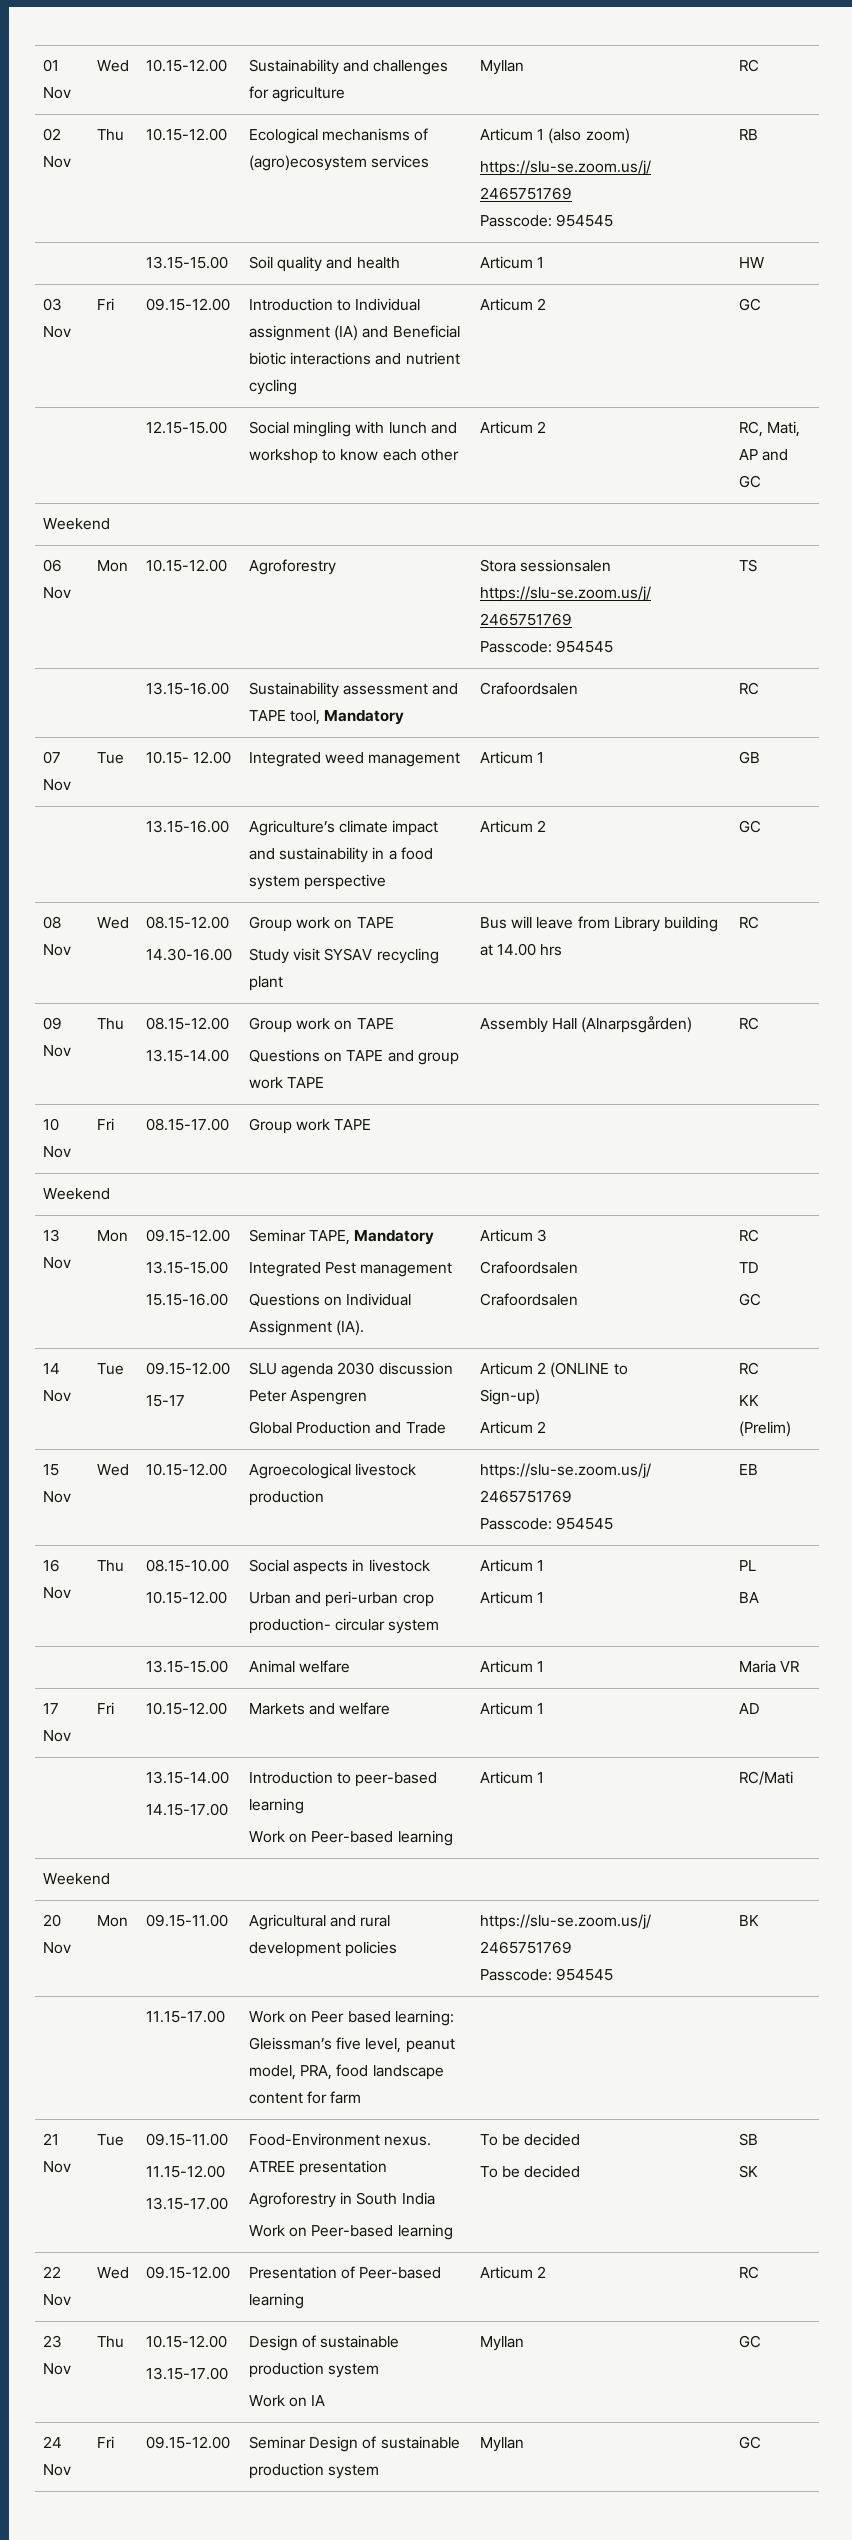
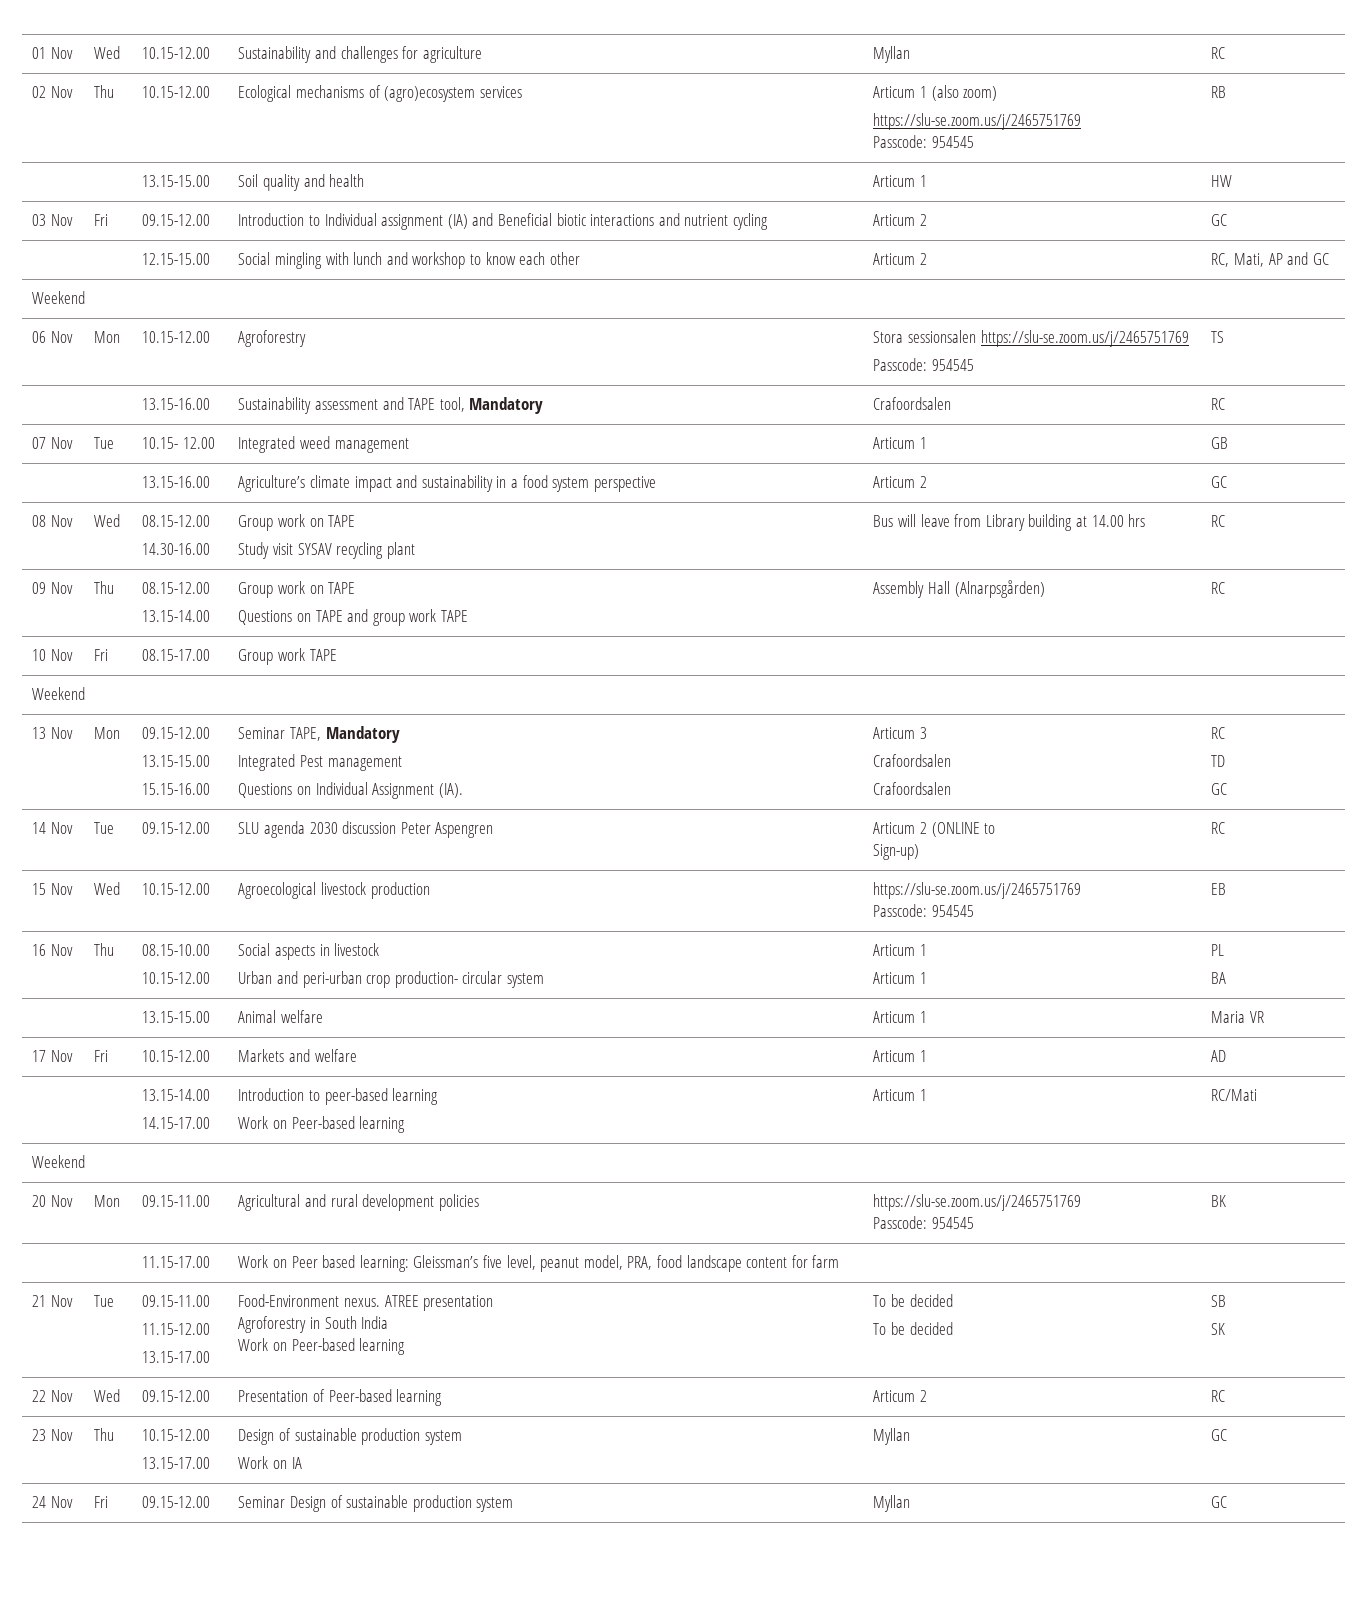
- 14 Nov | Tue | 09.15-12.00
- 15-17 | SLU agenda 2030 discussion Peter Aspengren
- Global Production and Trade | Articum 2 (ONLINE to
- Sign-up)
- Articum 2 | RC
- KK (Prelim)
+ 14 Nov | Tue | 09.15-12.00 | SLU agenda 2030 discussion Peter Aspengren | Articum 2 (ONLINE to
+ Sign-up) | RC

